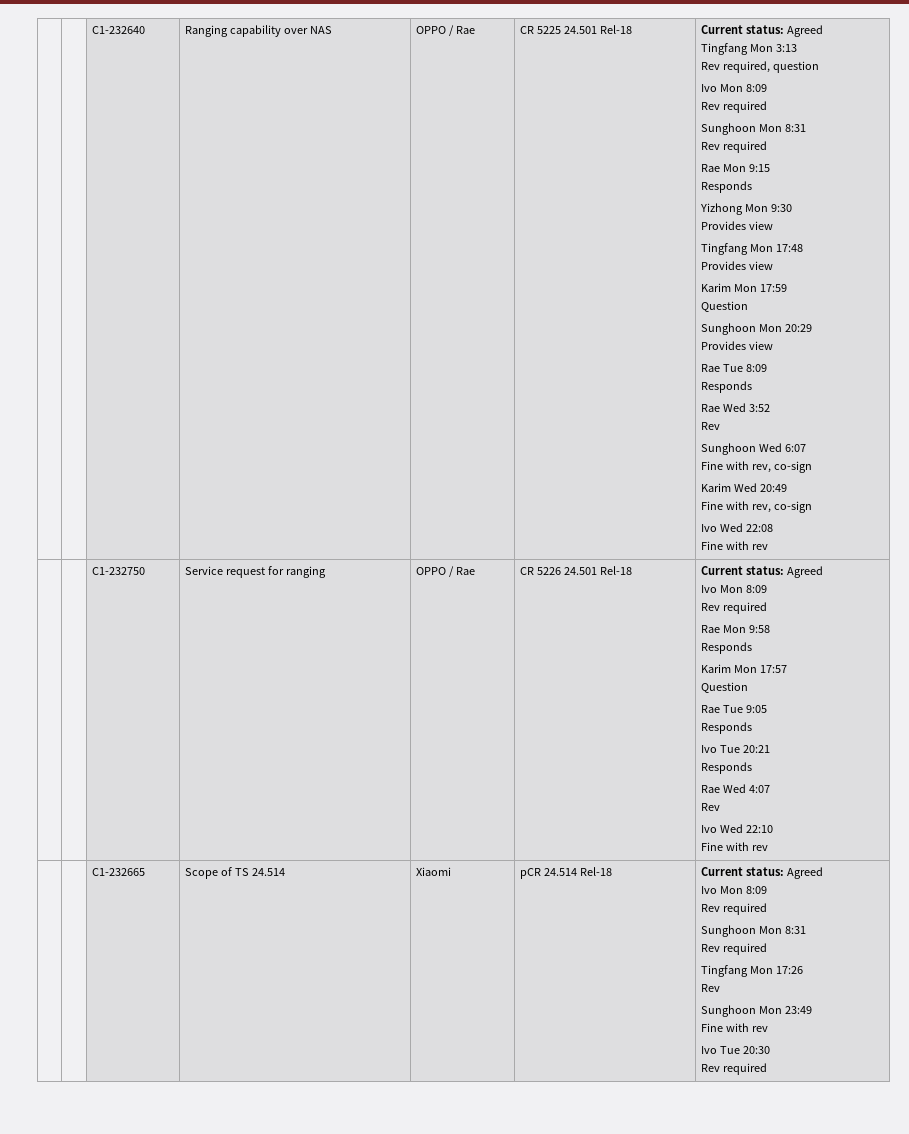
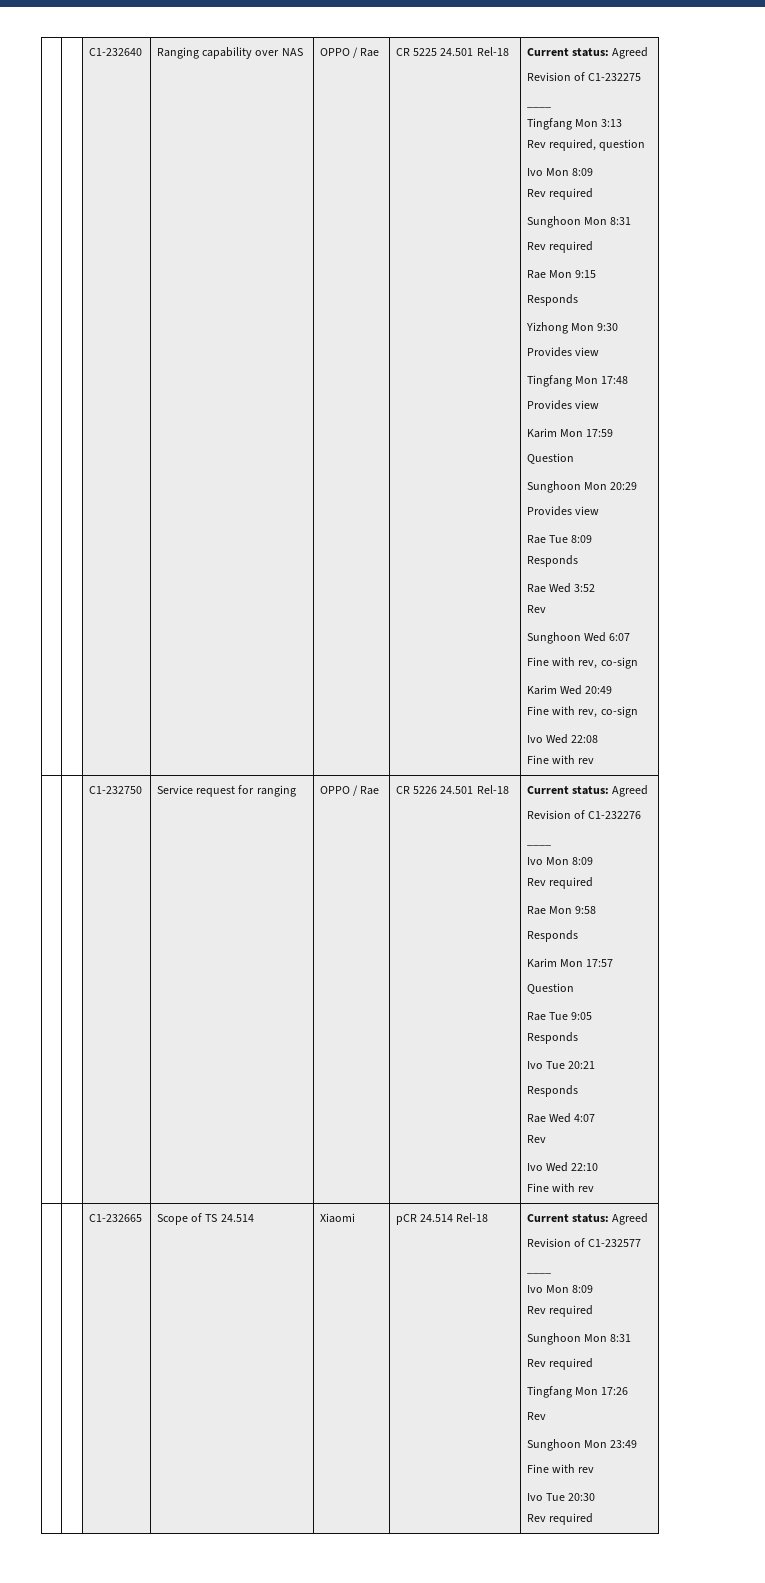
+ Revision of C1-232275
+ ____
+ Revision of C1-232276
+ ____
+ Revision of C1-232577
+ ____

